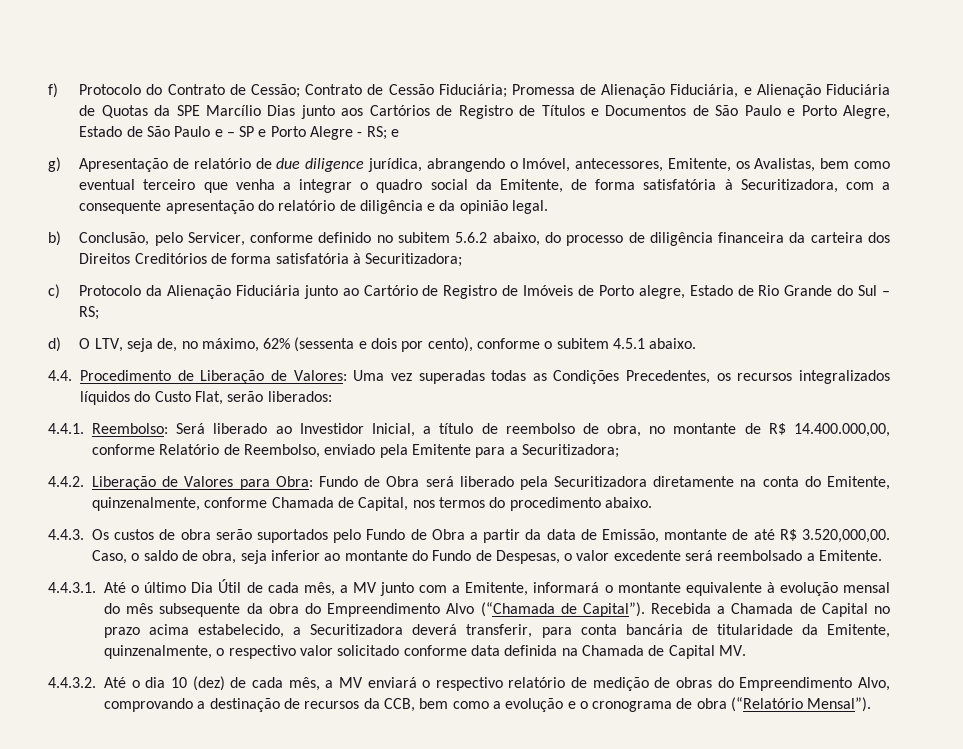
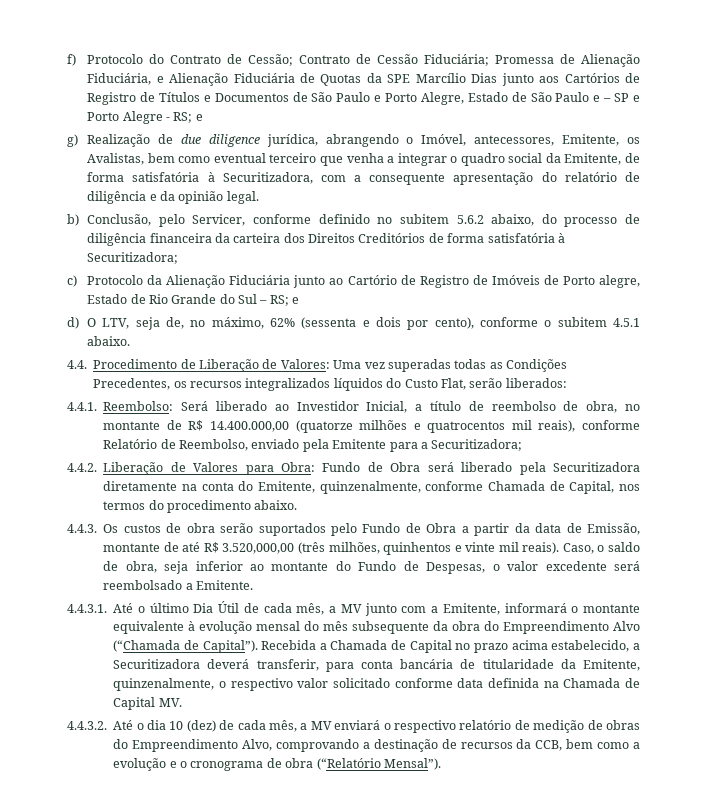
- g) Apresentação de relatório de due diligence jurídica, abrangendo o Imóvel, antecessores, Emitente, os Avalistas, bem como eventual terceiro que venha a integrar o quadro social da Emitente, de forma satisfatória à Securitizadora, com a consequente apresentação do relatório de diligência e da opinião legal.
+ g) Realização de due diligence jurídica, abrangendo o Imóvel, antecessores, Emitente, os Avalistas, bem como eventual terceiro que venha a integrar o quadro social da Emitente, de forma satisfatória à Securitizadora, com a consequente apresentação do relatório de diligência e da opinião legal.
- c) Protocolo da Alienação Fiduciária junto ao Cartório de Registro de Imóveis de Porto alegre, Estado de Rio Grande do Sul – RS;
+ c) Protocolo da Alienação Fiduciária junto ao Cartório de Registro de Imóveis de Porto alegre, Estado de Rio Grande do Sul – RS; e
- 4.4.1. Reembolso: Será liberado ao Investidor Inicial, a título de reembolso de obra, no montante de R$ 14.400.000,00, conforme Relatório de Reembolso, enviado pela Emitente para a Securitizadora;
+ 4.4.1. Reembolso: Será liberado ao Investidor Inicial, a título de reembolso de obra, no montante de R$ 14.400.000,00 (quatorze milhões e quatrocentos mil reais), conforme Relatório de Reembolso, enviado pela Emitente para a Securitizadora;
- 4.4.3. Os custos de obra serão suportados pelo Fundo de Obra a partir da data de Emissão, montante de até R$ 3.520,000,00. Caso, o saldo de obra, seja inferior ao montante do Fundo de Despesas, o valor excedente será reembolsado a Emitente.
+ 4.4.3. Os custos de obra serão suportados pelo Fundo de Obra a partir da data de Emissão, montante de até R$ 3.520,000,00 (três milhões, quinhentos e vinte mil reais). Caso, o saldo de obra, seja inferior ao montante do Fundo de Despesas, o valor excedente será reembolsado a Emitente.

